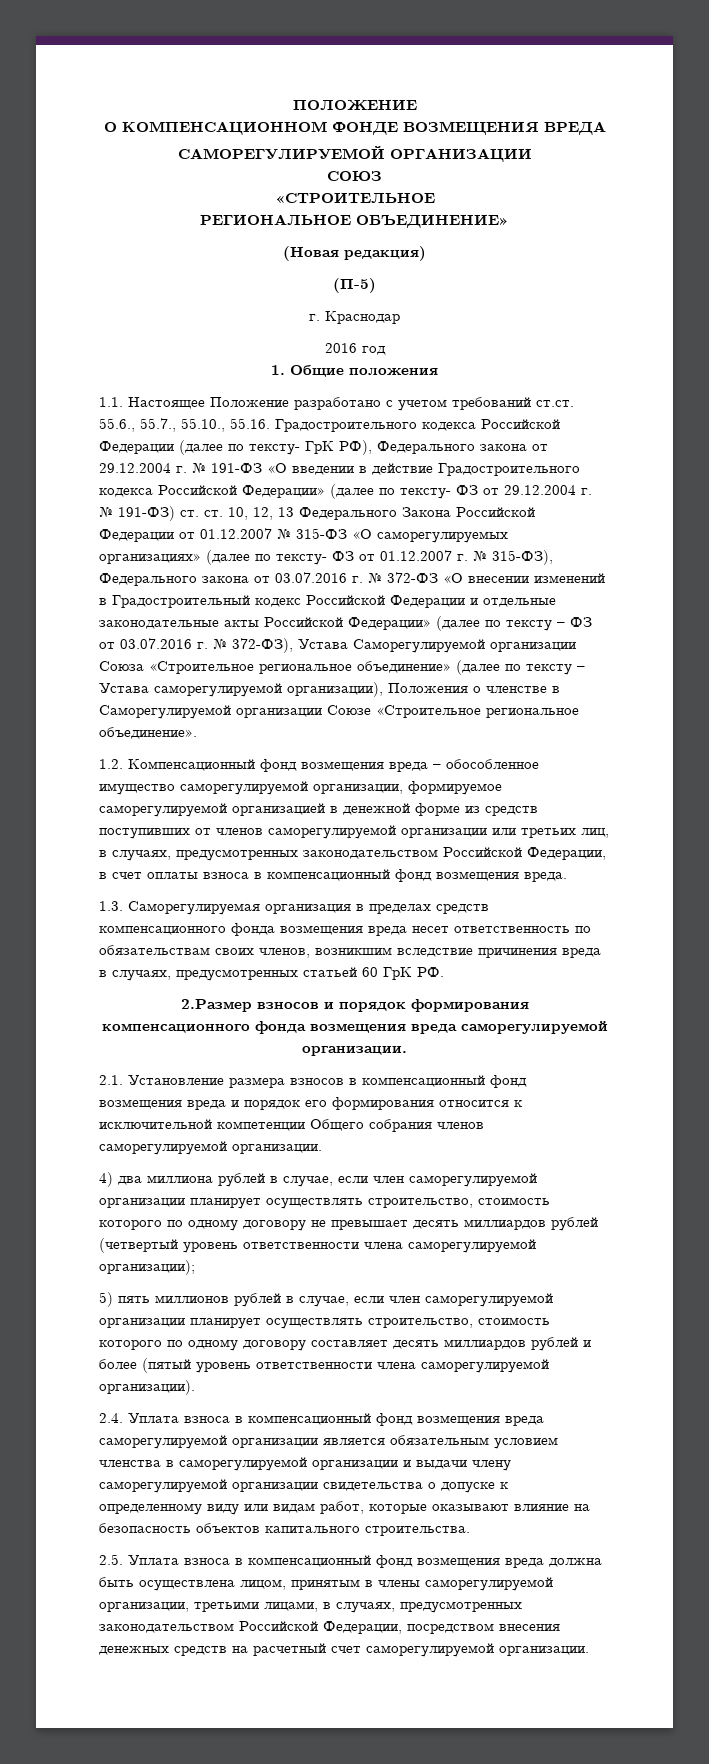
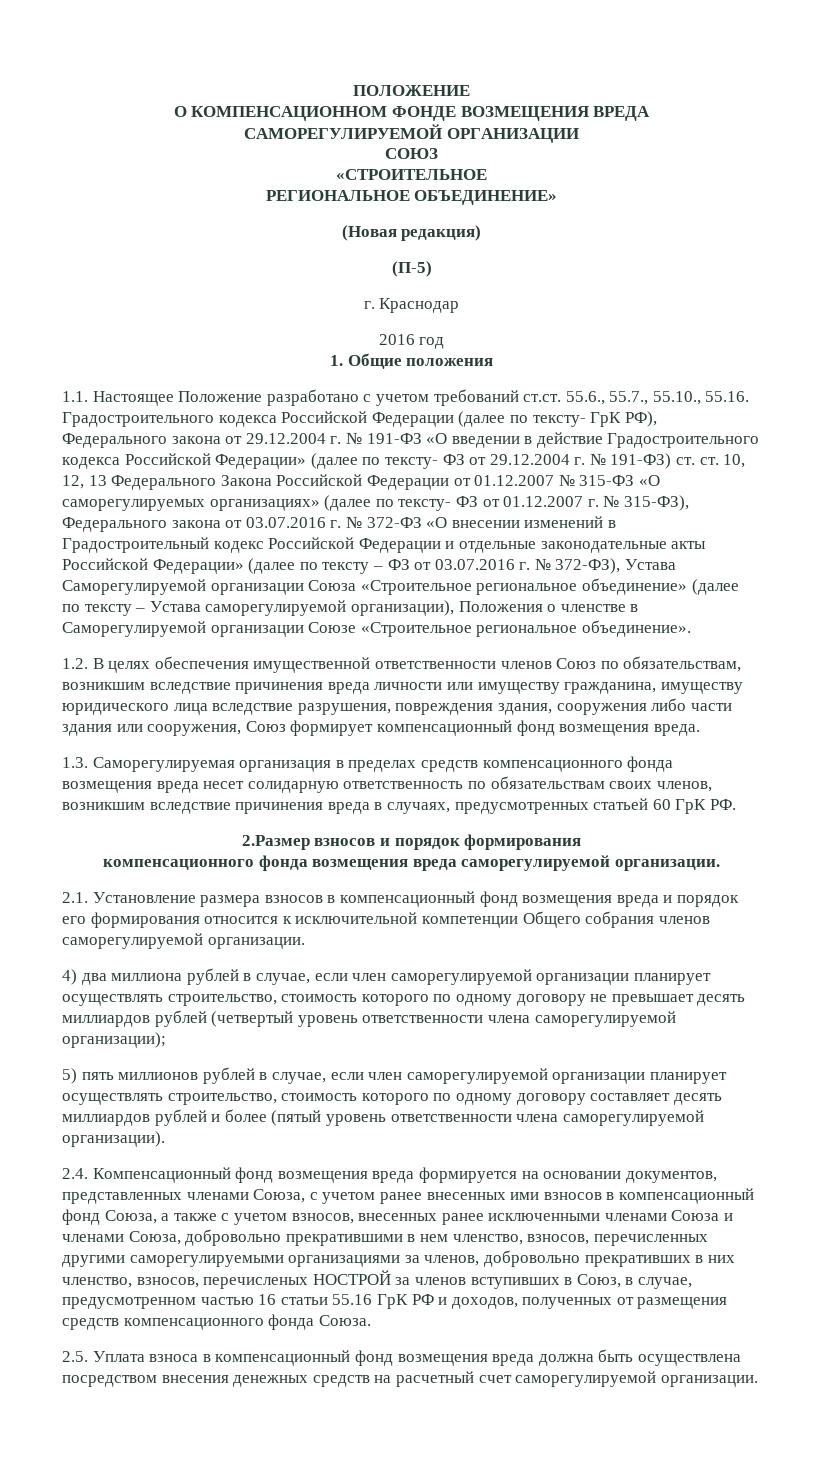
- 1.2. Компенсационный фонд возмещения вреда – обособленное имущество саморегулируемой организации, формируемое саморегулируемой организацией в денежной форме из средств поступивших от членов саморегулируемой организации или третьих лиц, в случаях, предусмотренных законодательством Российской Федерации, в счет оплаты взноса в компенсационный фонд возмещения вреда.
+ 1.2. В целях обеспечения имущественной ответственности членов Союз по обязательствам, возникшим вследствие причинения вреда личности или имуществу гражданина, имуществу юридического лица вследствие разрушения, повреждения здания, сооружения либо части здания или сооружения, Союз формирует компенсационный фонд возмещения вреда.
- 1.3. Саморегулируемая организация в пределах средств компенсационного фонда возмещения вреда несет ответственность по обязательствам своих членов, возникшим вследствие причинения вреда в случаях, предусмотренных статьей 60 ГрК РФ.
+ 1.3. Саморегулируемая организация в пределах средств компенсационного фонда возмещения вреда несет солидарную ответственность по обязательствам своих членов, возникшим вследствие причинения вреда в случаях, предусмотренных статьей 60 ГрК РФ.
- 2.4. Уплата взноса в компенсационный фонд возмещения вреда саморегулируемой организации является обязательным условием членства в саморегулируемой организации и выдачи члену саморегулируемой организации свидетельства о допуске к определенному виду или видам работ, которые оказывают влияние на безопасность объектов капитального строительства.
+ 2.4. Компенсационный фонд возмещения вреда формируется на основании документов, представленных членами Союза, с учетом ранее внесенных ими взносов в компенсационный фонд Союза, а также с учетом взносов, внесенных ранее исключенными членами Союза и членами Союза, добровольно прекратившими в нем членство, взносов, перечисленных другими саморегулируемыми организациями за членов, добровольно прекративших в них членство, взносов, перечисленых НОСТРОЙ за членов вступивших в Союз, в случае, предусмотренном частью 16 статьи 55.16 ГрК РФ и доходов, полученных от размещения средств компенсационного фонда Союза.
- 2.5. Уплата взноса в компенсационный фонд возмещения вреда должна быть осуществлена лицом, принятым в члены саморегулируемой организации, третьими лицами, в случаях, предусмотренных законодательством Российской Федерации, посредством внесения денежных средств на расчетный счет саморегулируемой организации.
+ 2.5. Уплата взноса в компенсационный фонд возмещения вреда должна быть осуществлена посредством внесения денежных средств на расчетный счет саморегулируемой организации.

